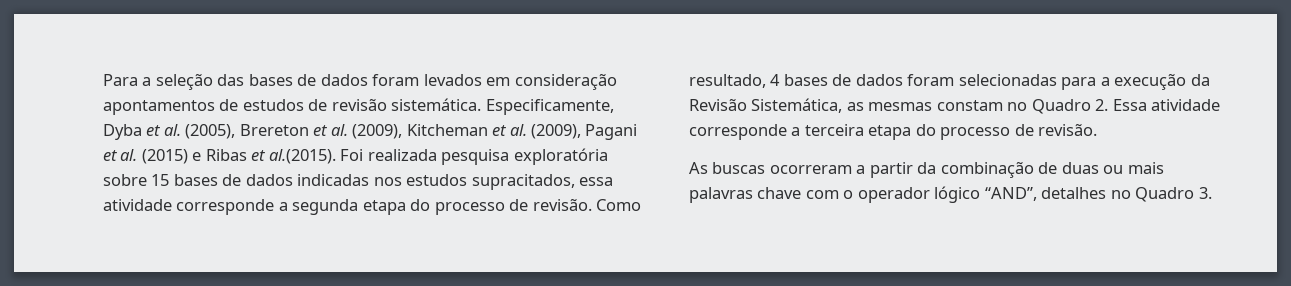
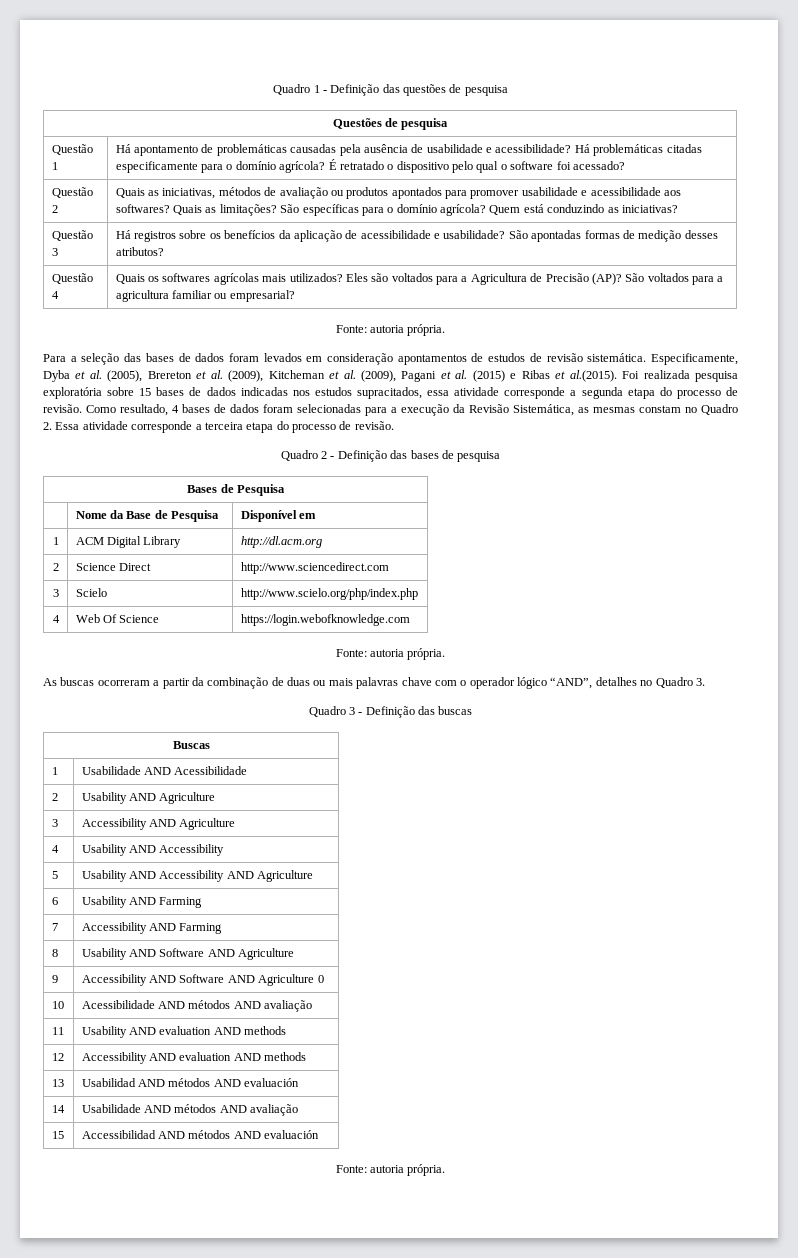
+ Quadro 1 - Definição das questões de pesquisa
+ Questões de pesquisa
+ Questão 1 | Há apontamento de problemáticas causadas pela ausência de usabilidade e acessibilidade? Há problemáticas citadas especificamente para o domínio agrícola? É retratado o dispositivo pelo qual o software foi acessado?
+ Questão 2 | Quais as iniciativas, métodos de avaliação ou produtos apontados para promover usabilidade e acessibilidade aos softwares? Quais as limitações? São específicas para o domínio agrícola? Quem está conduzindo as iniciativas?
+ Questão 3 | Há registros sobre os benefícios da aplicação de acessibilidade e usabilidade? São apontadas formas de medição desses atributos?
+ Questão 4 | Quais os softwares agrícolas mais utilizados? Eles são voltados para a Agricultura de Precisão (AP)? São voltados para a agricultura familiar ou empresarial?
+ Fonte: autoria própria.
+ Quadro 2 - Definição das bases de pesquisa
+ Bases de Pesquisa
+ | Nome da Base de Pesquisa | Disponível em
+ 1 | ACM Digital Library | http://dl.acm.org
+ 2 | Science Direct | http://www.sciencedirect.com
+ 3 | Scielo | http://www.scielo.org/php/index.php
+ 4 | Web Of Science | https://login.webofknowledge.com
+ Fonte: autoria própria.
+ Quadro 3 - Definição das buscas
+ Buscas
+ 1 | Usabilidade AND Acessibilidade
+ 2 | Usability AND Agriculture
+ 3 | Accessibility AND Agriculture
+ 4 | Usability AND Accessibility
+ 5 | Usability AND Accessibility AND Agriculture
+ 6 | Usability AND Farming
+ 7 | Accessibility AND Farming
+ 8 | Usability AND Software AND Agriculture
+ 9 | Accessibility AND Software AND Agriculture 0
+ 10 | Acessibilidade AND métodos AND avaliação
+ 11 | Usability AND evaluation AND methods
+ 12 | Accessibility AND evaluation AND methods
+ 13 | Usabilidad AND métodos AND evaluación
+ 14 | Usabilidade AND métodos AND avaliação
+ 15 | Accessibilidad AND métodos AND evaluación
+ Fonte: autoria própria.

